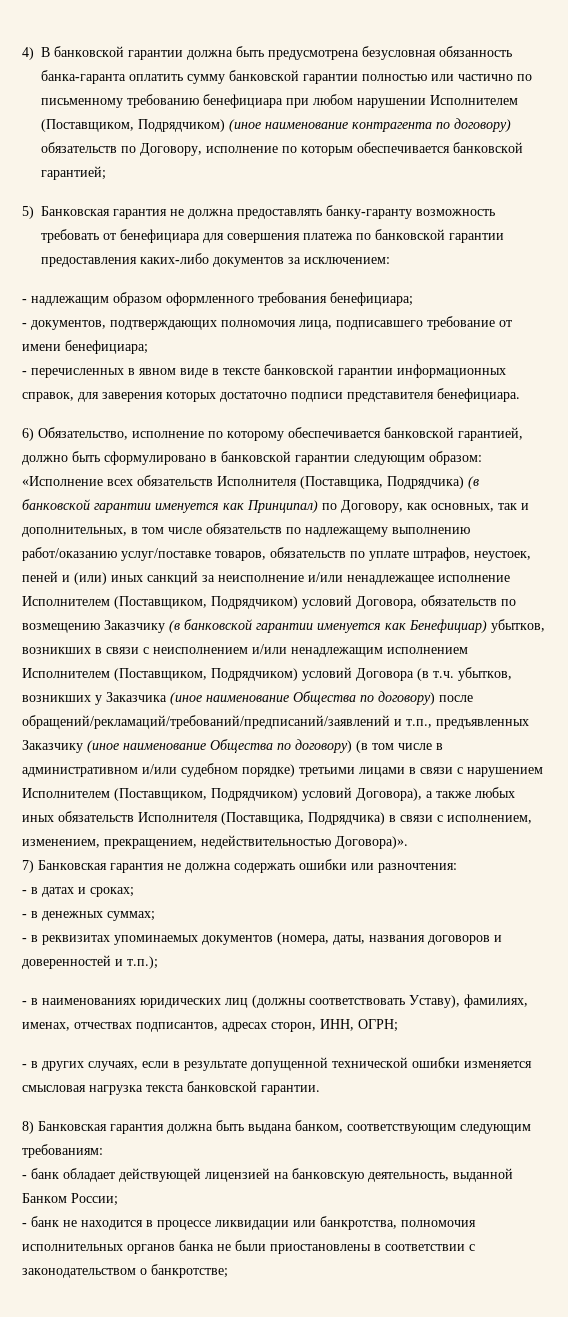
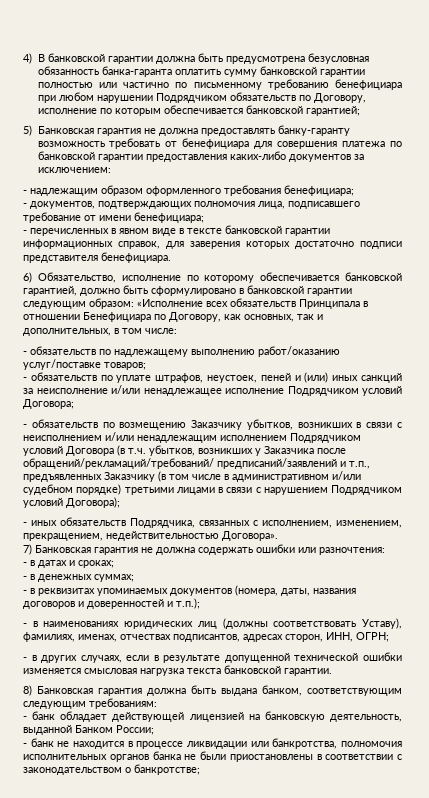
- 4) В банковской гарантии должна быть предусмотрена безусловная обязанность банка-гаранта оплатить сумму банковской гарантии полностью или частично по письменному требованию бенефициара при любом нарушении Исполнителем (Поставщиком, Подрядчиком) (иное наименование контрагента по договору) обязательств по Договору, исполнение по которым обеспечивается банковской гарантией;
+ 4) В банковской гарантии должна быть предусмотрена безусловная обязанность банка-гаранта оплатить сумму банковской гарантии полностью или частично по письменному требованию бенефициара при любом нарушении Подрядчиком обязательств по Договору, исполнение по которым обеспечивается банковской гарантией;
- «Исполнение всех обязательств Исполнителя (Поставщика, Подрядчика) (в банковской гарантии именуется как Принципал) по Договору, как основных, так и дополнительных, в том числе обязательств по надлежащему выполнению работ/оказанию услуг/поставке товаров, обязательств по уплате штрафов, неустоек, пеней и (или) иных санкций за неисполнение и/или ненадлежащее исполнение Исполнителем (Поставщиком, Подрядчиком) условий Договора, обязательств по возмещению Заказчику (в банковской гарантии именуется как Бенефициар) убытков, возникших в связи с неисполнением и/или ненадлежащим исполнением Исполнителем (Поставщиком, Подрядчиком) условий Договора (в т.ч. убытков, возникших у Заказчика (иное наименование Общества по договору) после обращений/рекламаций/требований/предписаний/заявлений и т.п., предъявленных Заказчику (иное наименование Общества по договору) (в том числе в административном и/или судебном порядке) третьими лицами в связи с нарушением Исполнителем (Поставщиком, Подрядчиком) условий Договора), а также любых иных обязательств Исполнителя (Поставщика, Подрядчика) в связи с исполнением, изменением, прекращением, недействительностью Договора)».
+ «Исполнение всех обязательств Принципала в отношении Бенефициара по Договору, как основных, так и дополнительных, в том числе:
+ - обязательств по надлежащему выполнению работ/оказанию услуг/поставке товаров;
+ - обязательств по уплате штрафов, неустоек, пеней и (или) иных санкций за неисполнение и/или ненадлежащее исполнение Подрядчиком условий Договора;
+ - обязательств по возмещению Заказчику убытков, возникших в связи с неисполнением и/или ненадлежащим исполнением Подрядчиком условий Договора (в т.ч. убытков, возникших у Заказчика после обращений/рекламаций/требований/ предписаний/заявлений и т.п., предъявленных Заказчику (в том числе в административном и/или судебном порядке) третьими лицами в связи с нарушением Подрядчиком условий Договора);
+ - иных обязательств Подрядчика, связанных с исполнением, изменением, прекращением, недействительностью Договора».

